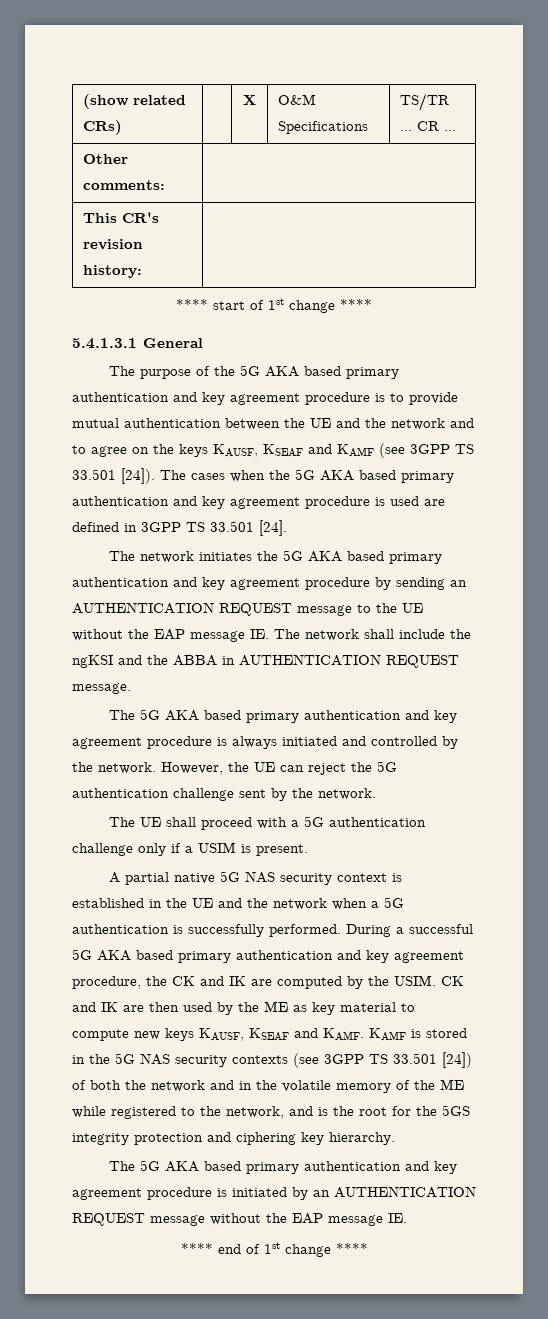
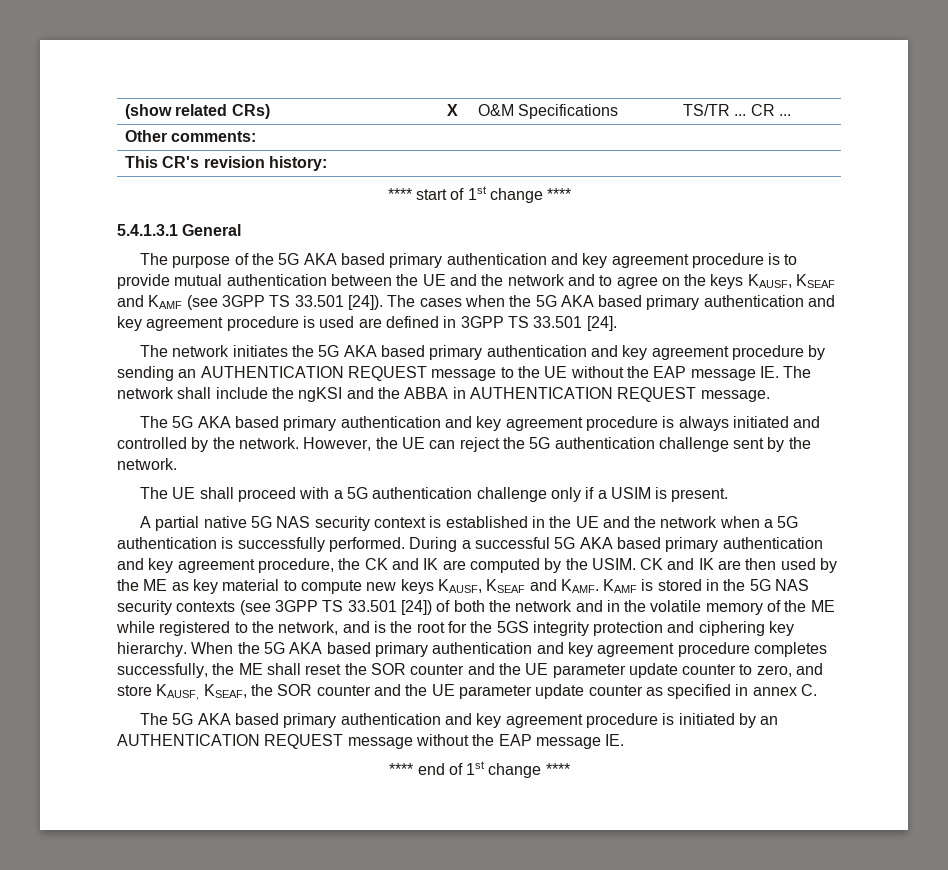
+ When the 5G AKA based primary authentication and key agreement procedure completes successfully, the ME shall reset the SOR counter and the UE parameter update counter to zero, and store KAUSF, KSEAF, the SOR counter and the UE parameter update counter as specified in annex C.

